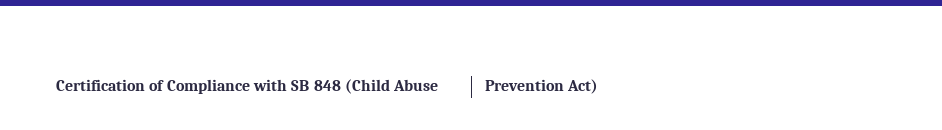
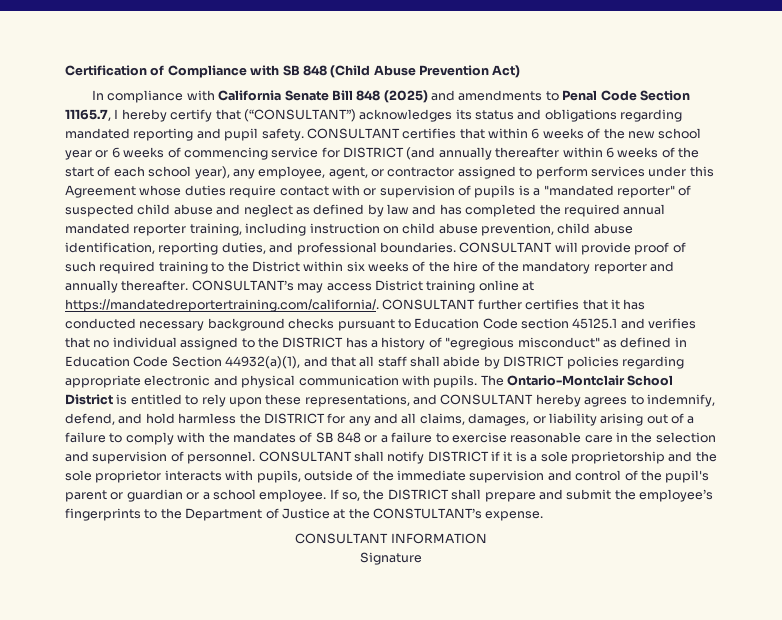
+ In compliance with California Senate Bill 848 (2025) and amendments to Penal Code Section 11165.7, I hereby certify that (“CONSULTANT”) acknowledges its status and obligations regarding mandated reporting and pupil safety. CONSULTANT certifies that within 6 weeks of the new school year or 6 weeks of commencing service for DISTRICT (and annually thereafter within 6 weeks of the start of each school year), any employee, agent, or contractor assigned to perform services under this Agreement whose duties require contact with or supervision of pupils is a "mandated reporter" of suspected child abuse and neglect as defined by law and has completed the required annual mandated reporter training, including instruction on child abuse prevention, child abuse identification, reporting duties, and professional boundaries. CONSULTANT will provide proof of such required training to the District within six weeks of the hire of the mandatory reporter and annually thereafter. CONSULTANT’s may access District training online at https://mandatedreportertraining.com/california/. CONSULTANT further certifies that it has conducted necessary background checks pursuant to Education Code section 45125.1 and verifies that no individual assigned to the DISTRICT has a history of "egregious misconduct" as defined in Education Code Section 44932(a)(1), and that all staff shall abide by DISTRICT policies regarding appropriate electronic and physical communication with pupils. The Ontario-Montclair School District is entitled to rely upon these representations, and CONSULTANT hereby agrees to indemnify, defend, and hold harmless the DISTRICT for any and all claims, damages, or liability arising out of a failure to comply with the mandates of SB 848 or a failure to exercise reasonable care in the selection and supervision of personnel. CONSULTANT shall notify DISTRICT if it is a sole proprietorship and the sole proprietor interacts with pupils, outside of the immediate supervision and control of the pupil's parent or guardian or a school employee. If so, the DISTRICT shall prepare and submit the employee’s fingerprints to the Department of Justice at the CONSTULTANT’s expense.
+ CONSULTANT INFORMATION
+ Signature

